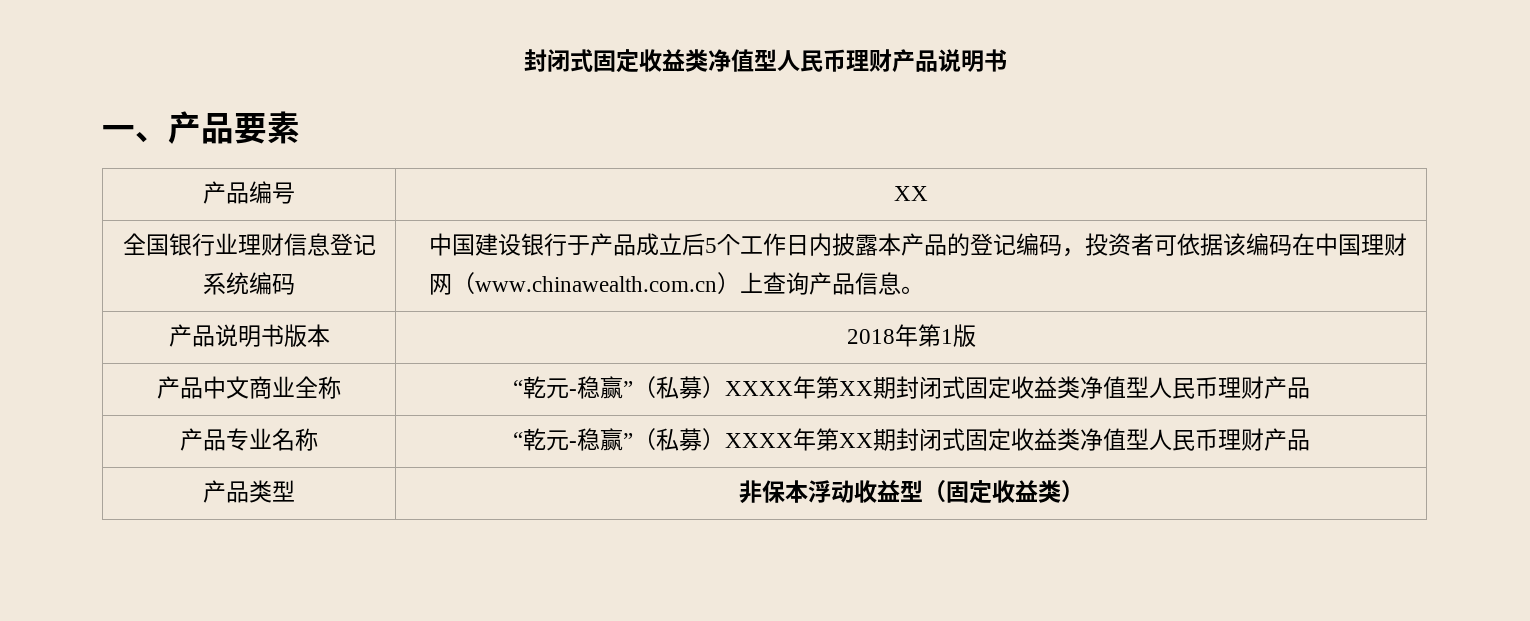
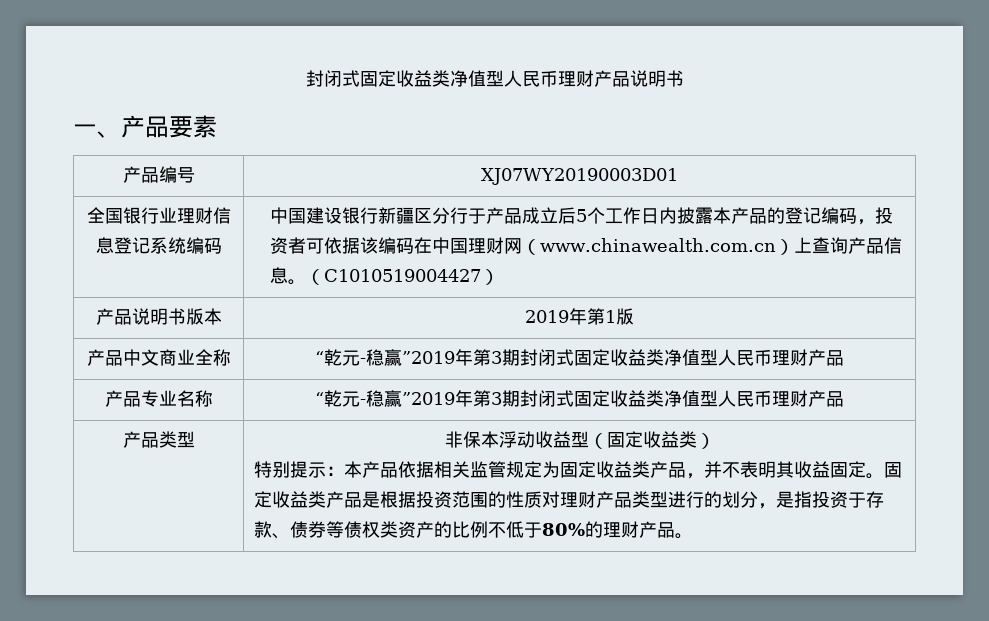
- 产品编号 | XX
+ 产品编号 | XJ07WY20190003D01
- 中国建设银行于产品成立后5个工作日内披露本产品的登记编码，投资者可依据该编码在中国理财网（www.chinawealth.com.cn）上查询产品信息。
+ 中国建设银行新疆区分行于产品成立后5个工作日内披露本产品的登记编码，投资者可依据该编码在中国理财网（www.chinawealth.com.cn）上查询产品信息。（C1010519004427）
- 产品说明书版本 | 2018年第1版
+ 产品说明书版本 | 2019年第1版
- 产品中文商业全称 | “乾元-稳赢”（私募）XXXX年第XX期封闭式固定收益类净值型人民币理财产品
+ 产品中文商业全称 | “乾元-稳赢”2019年第3期封闭式固定收益类净值型人民币理财产品
- 产品专业名称 | “乾元-稳赢”（私募）XXXX年第XX期封闭式固定收益类净值型人民币理财产品
+ 产品专业名称 | “乾元-稳赢”2019年第3期封闭式固定收益类净值型人民币理财产品
+ 特别提示：本产品依据相关监管规定为固定收益类产品，并不表明其收益固定。固定收益类产品是根据投资范围的性质对理财产品类型进行的划分，是指投资于存款、债券等债权类资产的比例不低于80%的理财产品。

